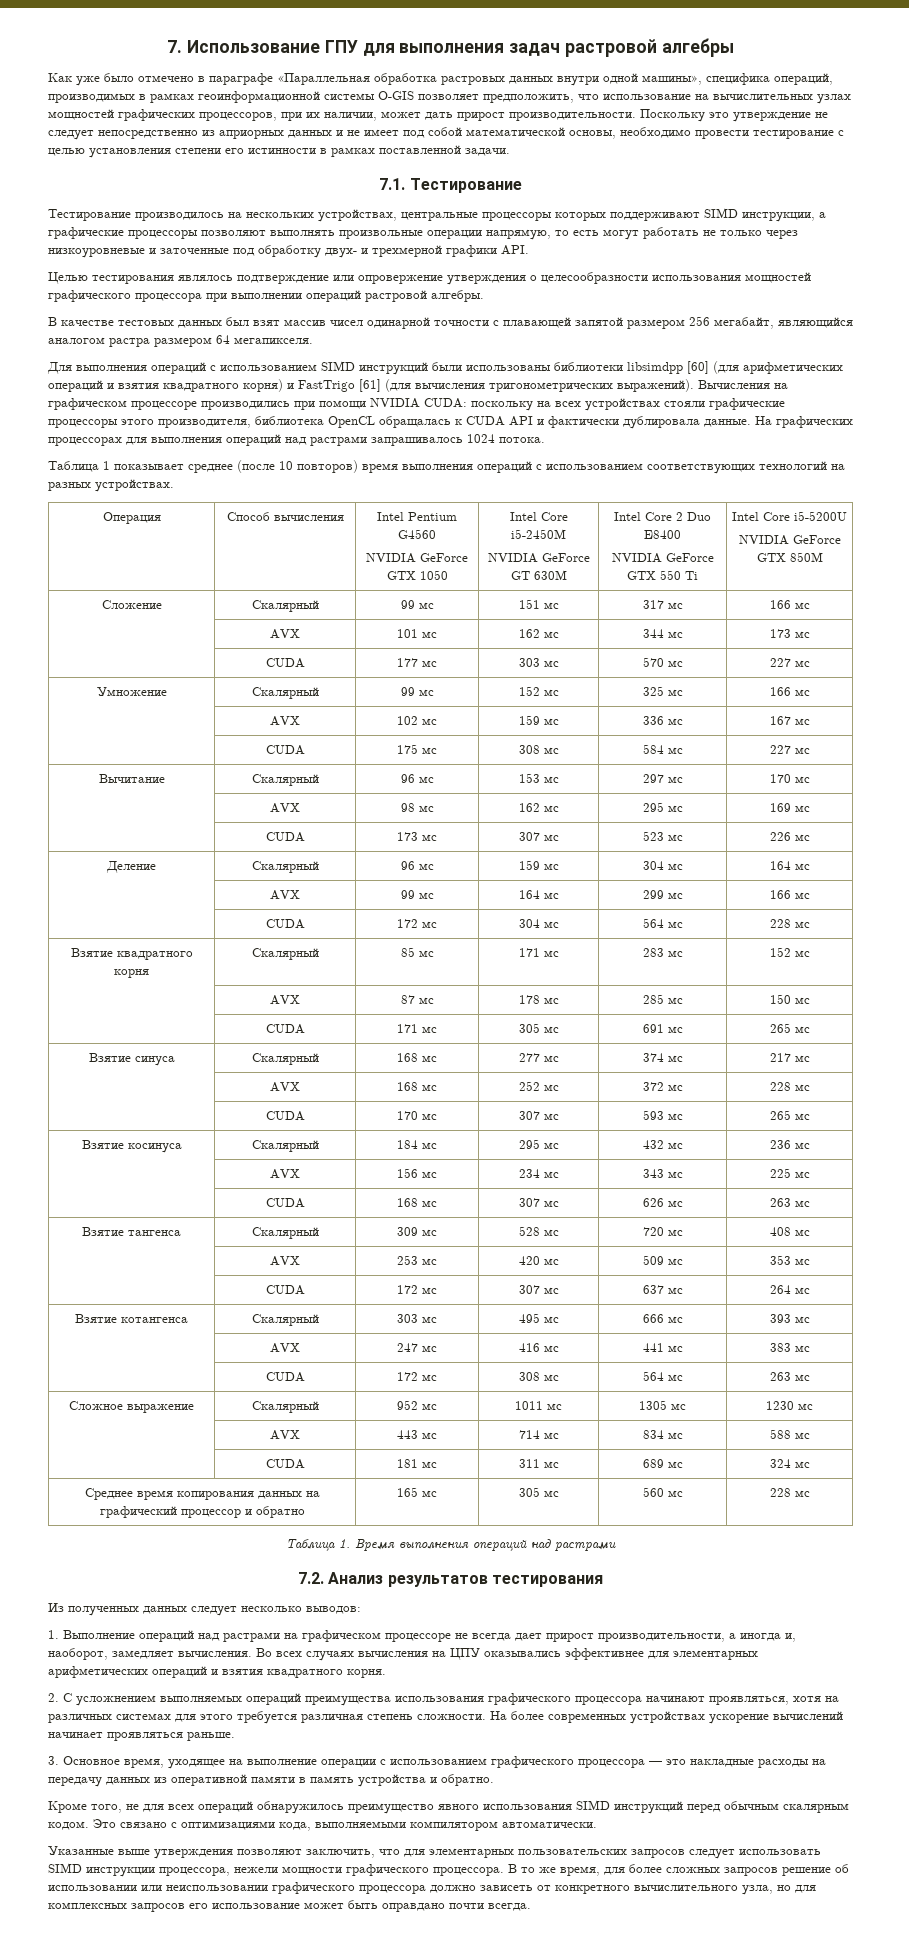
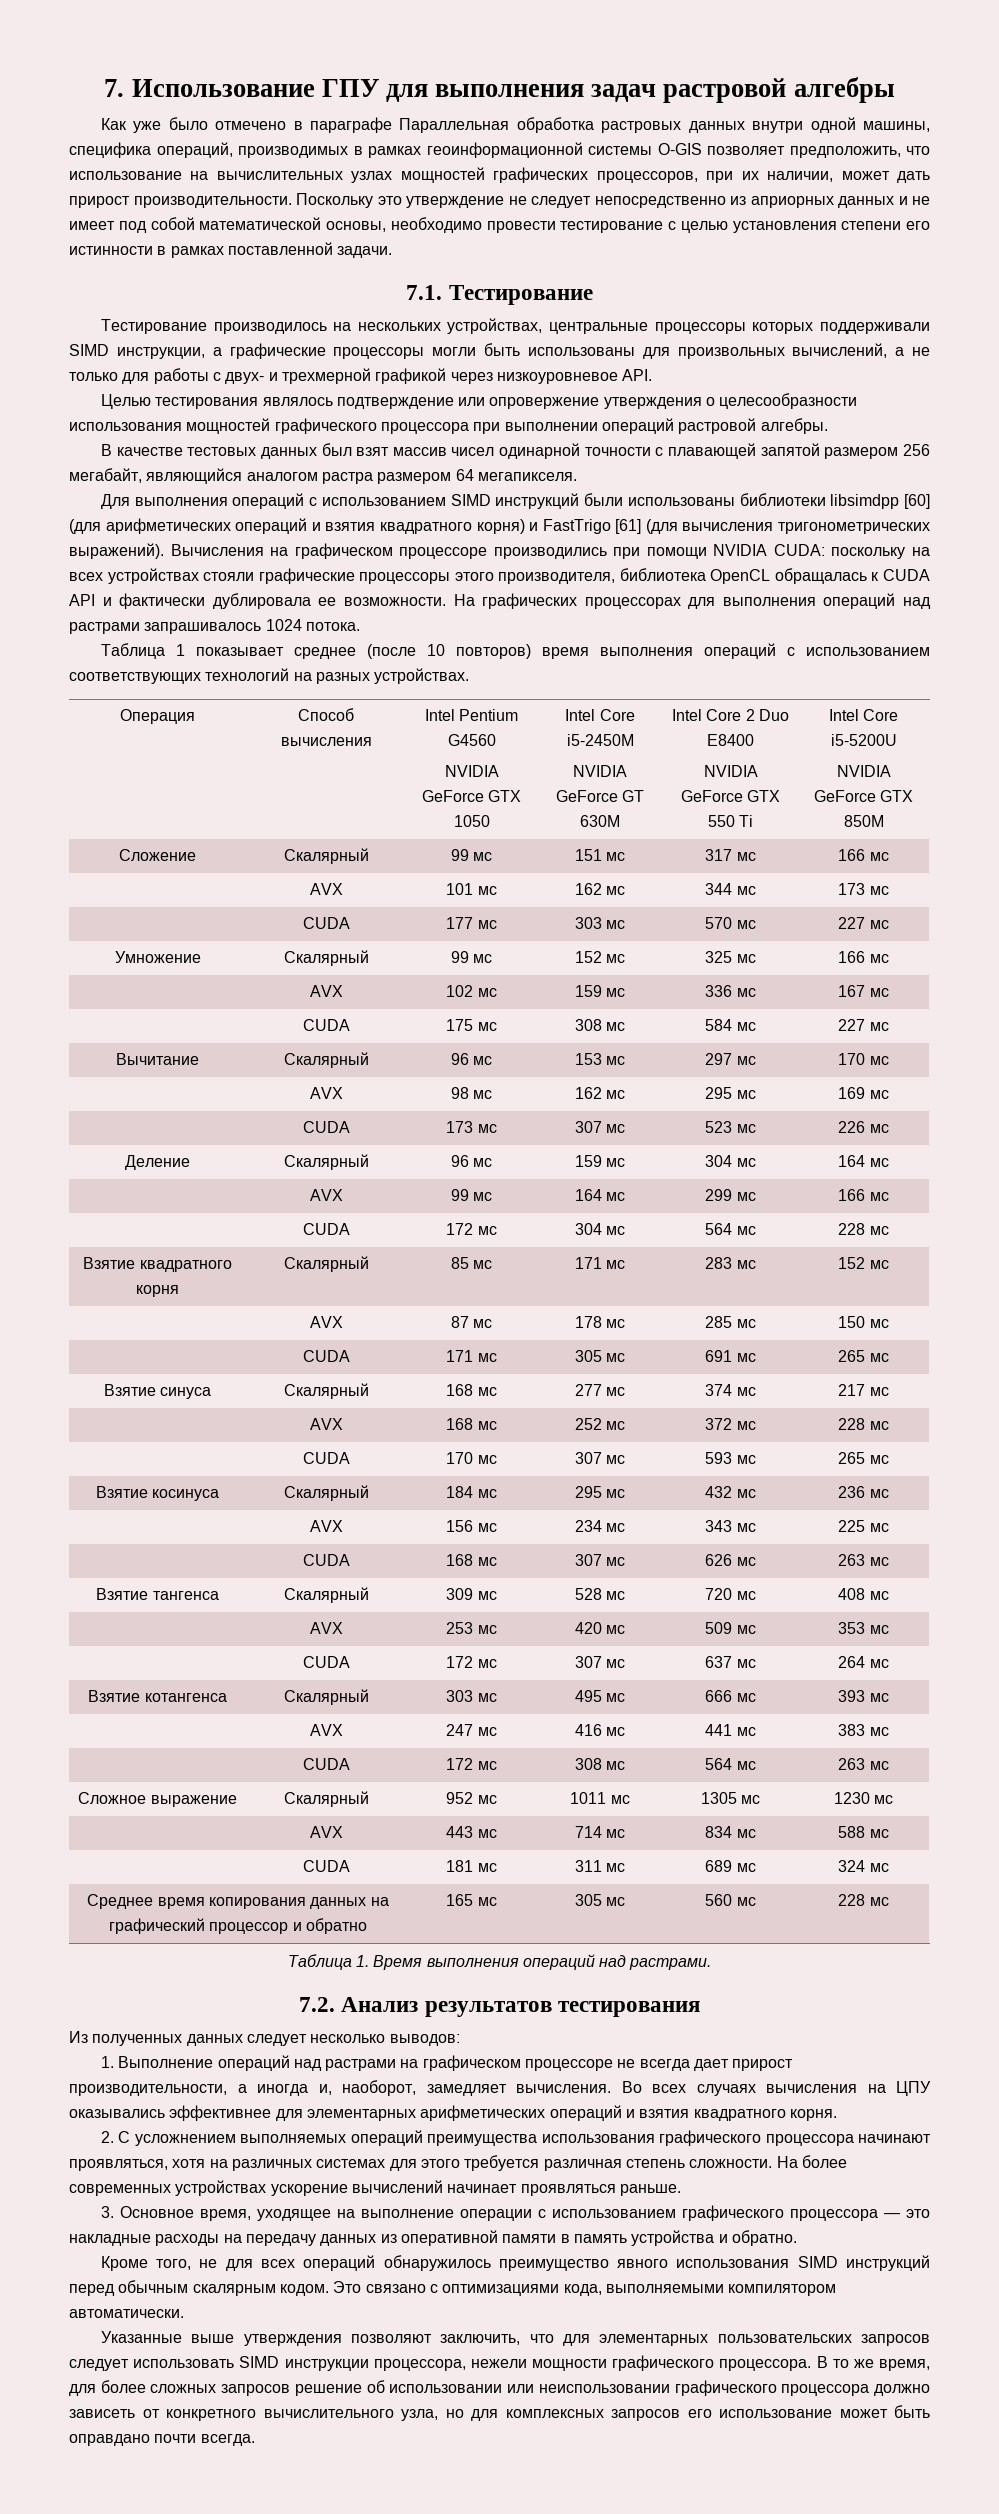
- Как уже было отмечено в параграфе «Параллельная обработка растровых данных внутри одной машины», специфика операций, производимых в рамках геоинформационной системы O-GIS позволяет предположить, что использование на вычислительных узлах мощностей графических процессоров, при их наличии, может дать прирост производительности.
+ Как уже было отмечено в параграфе Параллельная обработка растровых данных внутри одной машины, специфика операций, производимых в рамках геоинформационной системы O-GIS позволяет предположить, что использование на вычислительных узлах мощностей графических процессоров, при их наличии, может дать прирост производительности.
- Тестирование производилось на нескольких устройствах, центральные процессоры которых поддерживают SIMD инструкции, а графические процессоры позволяют выполнять произвольные операции напрямую, то есть могут работать не только через низкоуровневые и заточенные под обработку двух- и трехмерной графики API.
+ Тестирование производилось на нескольких устройствах, центральные процессоры которых поддерживали SIMD инструкции, а графические процессоры могли быть использованы для произвольных вычислений, а не только для работы с двух- и трехмерной графикой через низкоуровневое API.
- Вычисления на графическом процессоре производились при помощи NVIDIA CUDA: поскольку на всех устройствах стояли графические процессоры этого производителя, библиотека OpenCL обращалась к CUDA API и фактически дублировала данные.
+ Вычисления на графическом процессоре производились при помощи NVIDIA CUDA: поскольку на всех устройствах стояли графические процессоры этого производителя, библиотека OpenCL обращалась к CUDA API и фактически дублировала ее возможности.
- Таблица 1. Время выполнения операций над растрами
+ Таблица 1. Время выполнения операций над растрами.

